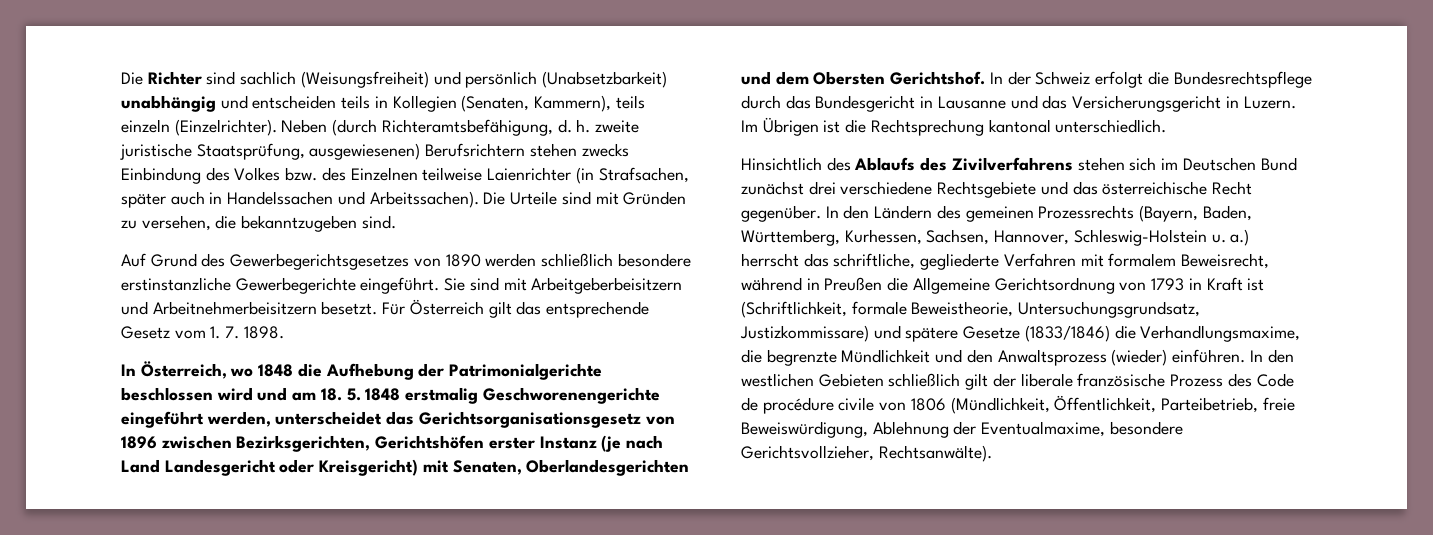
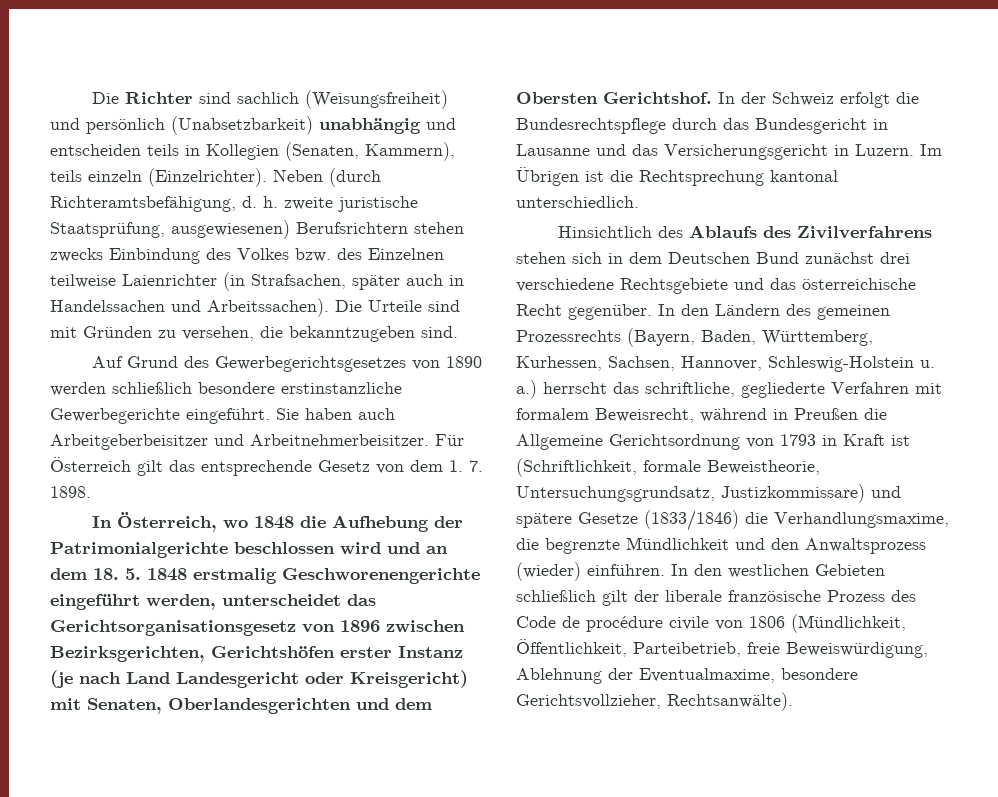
- Sie sind mit Arbeitgeberbeisitzern und Arbeitnehmerbeisitzern besetzt.
+ Sie haben auch Arbeitgeberbeisitzer und Arbeitnehmerbeisitzer.
- Für Österreich gilt das entsprechende Gesetz vom 1. 7. 1898.
+ Für Österreich gilt das entsprechende Gesetz von dem 1. 7. 1898.
- In Österreich, wo 1848 die Aufhebung der Patrimonialgerichte beschlossen wird und am 18. 5. 1848 erstmalig Geschworenengerichte eingeführt werden, unterscheidet das Gerichtsorganisationsgesetz von 1896 zwischen Bezirksgerichten, Gerichtshöfen erster Instanz (je nach Land Landesgericht oder Kreisgericht) mit Senaten, Oberlandesgerichten und dem Obersten Gerichtshof.
+ In Österreich, wo 1848 die Aufhebung der Patrimonialgerichte beschlossen wird und an dem 18. 5. 1848 erstmalig Geschworenengerichte eingeführt werden, unterscheidet das Gerichtsorganisationsgesetz von 1896 zwischen Bezirksgerichten, Gerichtshöfen erster Instanz (je nach Land Landesgericht oder Kreisgericht) mit Senaten, Oberlandesgerichten und dem Obersten Gerichtshof.
- Hinsichtlich des Ablaufs des Zivilverfahrens stehen sich im Deutschen Bund zunächst drei verschiedene Rechtsgebiete und das österreichische Recht gegenüber.
+ Hinsichtlich des Ablaufs des Zivilverfahrens stehen sich in dem Deutschen Bund zunächst drei verschiedene Rechtsgebiete und das österreichische Recht gegenüber.

